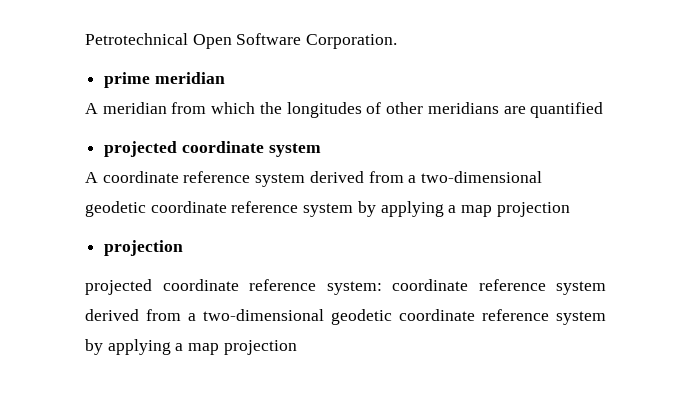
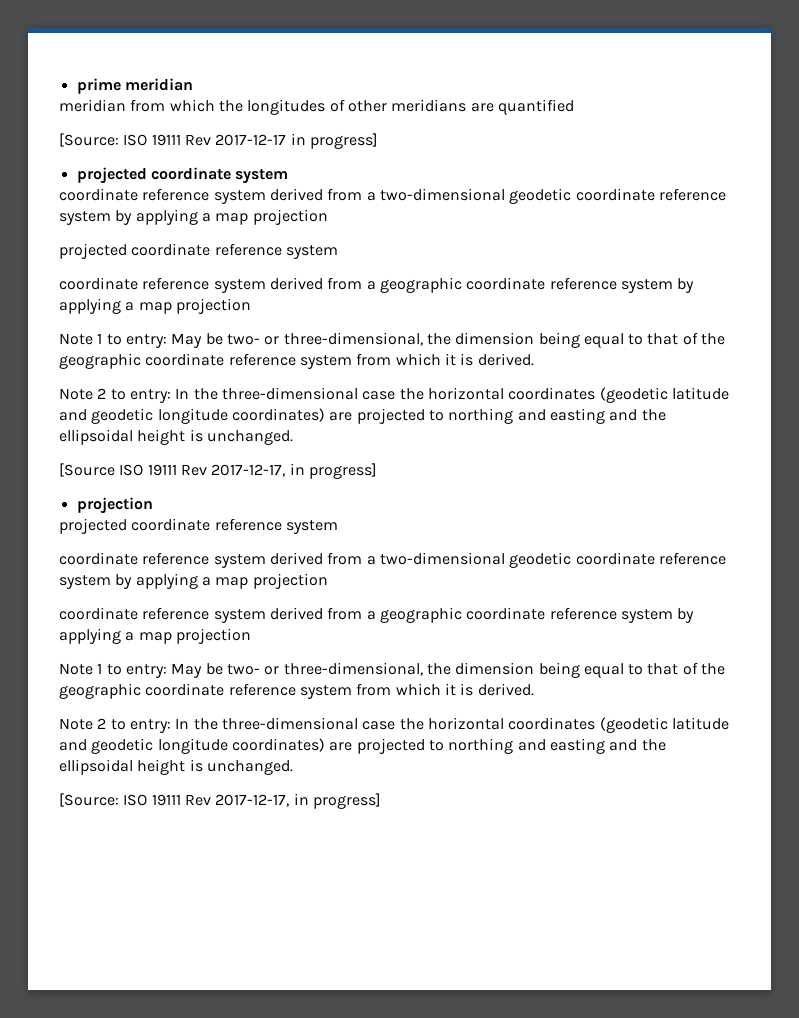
- Petrotechnical Open Software Corporation.
- A meridian from which the longitudes of other meridians are quantified
+ meridian from which the longitudes of other meridians are quantified
+ [Source: ISO 19111 Rev 2017-12-17 in progress]
  projected coordinate system
- A coordinate reference system derived from a two-dimensional geodetic coordinate reference system by applying a map projection
+ coordinate reference system derived from a two-dimensional geodetic coordinate reference system by applying a map projection
+ projected coordinate reference system
+ coordinate reference system derived from a geographic coordinate reference system by applying a map projection
+ Note 1 to entry: May be two- or three-dimensional, the dimension being equal to that of the geographic coordinate reference system from which it is derived.
+ Note 2 to entry: In the three-dimensional case the horizontal coordinates (geodetic latitude and geodetic longitude coordinates) are projected to northing and easting and the ellipsoidal height is unchanged.
+ [Source ISO 19111 Rev 2017-12-17, in progress]
  projection
- projected coordinate reference system: coordinate reference system derived from a two-dimensional geodetic coordinate reference system by applying a map projection
+ projected coordinate reference system
+ coordinate reference system derived from a two-dimensional geodetic coordinate reference system by applying a map projection
+ coordinate reference system derived from a geographic coordinate reference system by applying a map projection
+ Note 1 to entry: May be two- or three-dimensional, the dimension being equal to that of the geographic coordinate reference system from which it is derived.
+ Note 2 to entry: In the three-dimensional case the horizontal coordinates (geodetic latitude and geodetic longitude coordinates) are projected to northing and easting and the ellipsoidal height is unchanged.
+ [Source: ISO 19111 Rev 2017-12-17, in progress]

